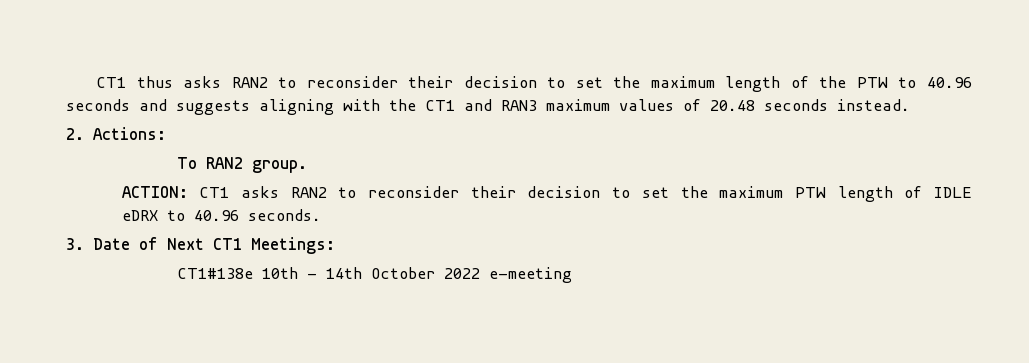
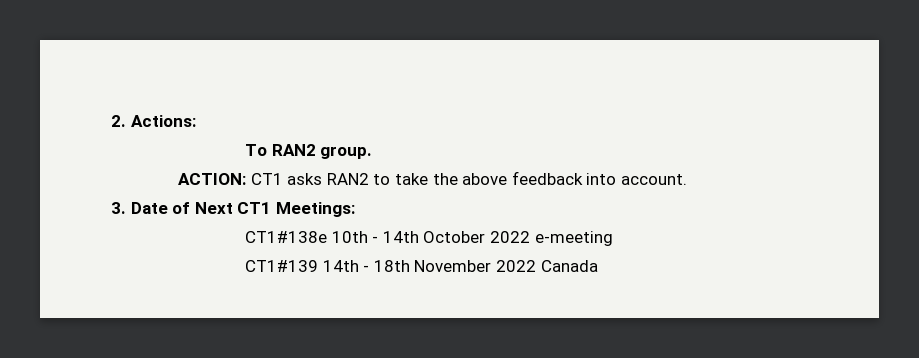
- CT1 thus asks RAN2 to reconsider their decision to set the maximum length of the PTW to 40.96 seconds and suggests aligning with the CT1 and RAN3 maximum values of 20.48 seconds instead.
- ACTION: CT1 asks RAN2 to reconsider their decision to set the maximum PTW length of IDLE eDRX to 40.96 seconds.
+ ACTION: CT1 asks RAN2 to take the above feedback into account.
+ CT1#139 14th - 18th November 2022 Canada

